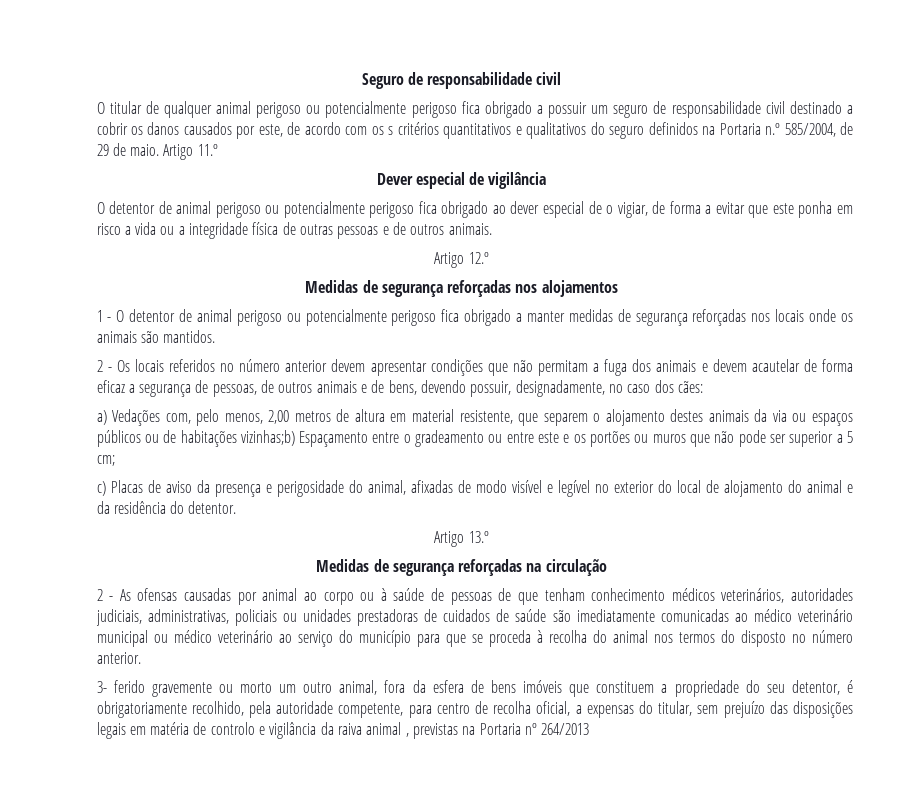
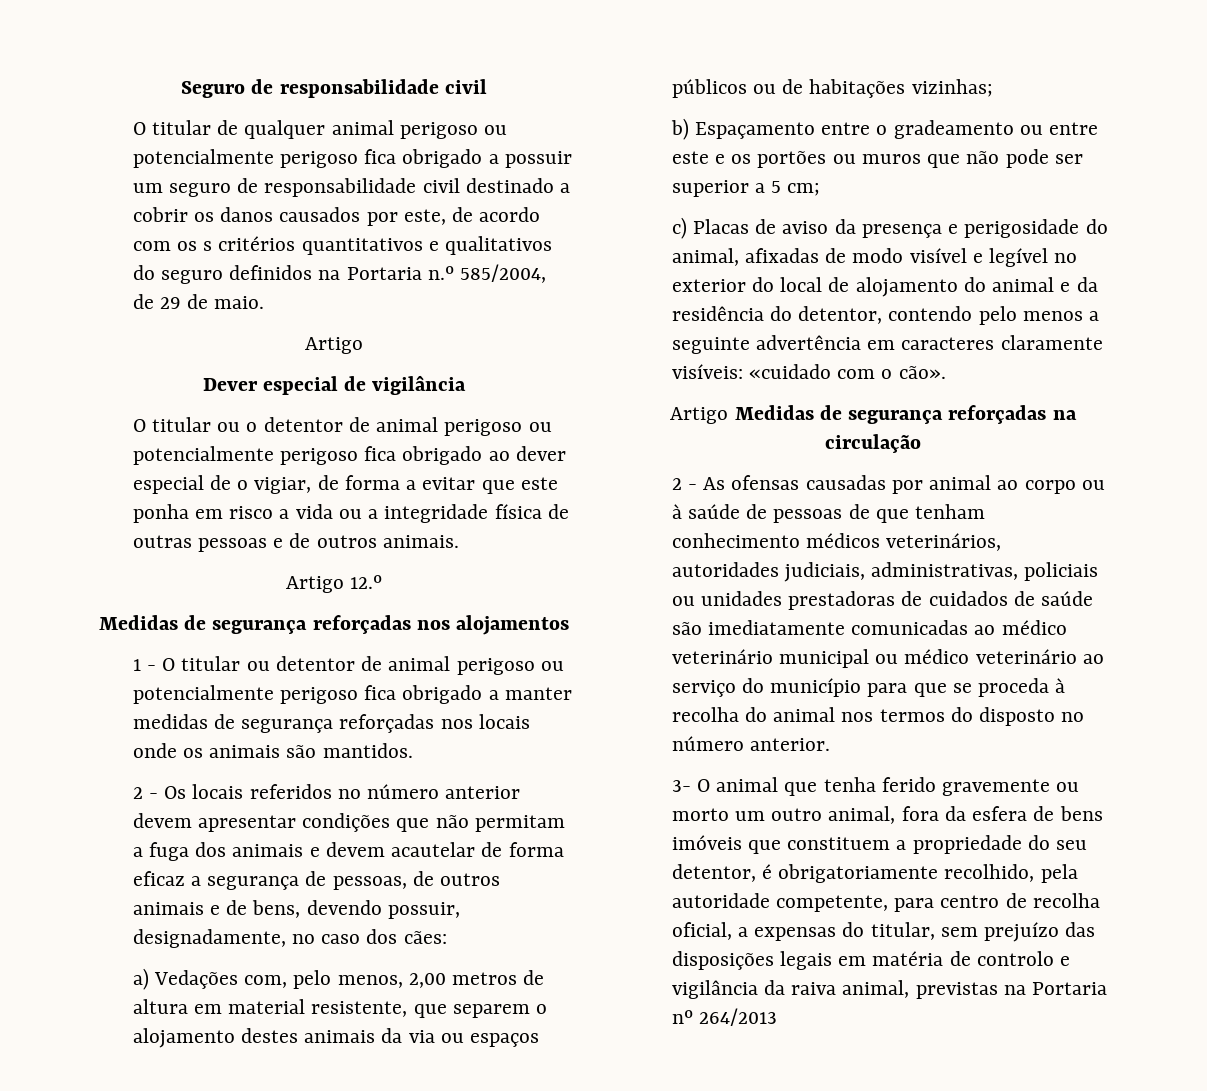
- O titular de qualquer animal perigoso ou potencialmente perigoso fica obrigado a possuir um seguro de responsabilidade civil destinado a cobrir os danos causados por este, de acordo com os s critérios quantitativos e qualitativos do seguro definidos na Portaria n.º 585/2004, de 29 de maio. Artigo 11.º
+ O titular de qualquer animal perigoso ou potencialmente perigoso fica obrigado a possuir um seguro de responsabilidade civil destinado a cobrir os danos causados por este, de acordo com os s critérios quantitativos e qualitativos do seguro definidos na Portaria n.º 585/2004, de 29 de maio.
+ Artigo
- O detentor de animal perigoso ou potencialmente perigoso fica obrigado ao dever especial de o vigiar, de forma a evitar que este ponha em risco a vida ou a integridade física de outras pessoas e de outros animais.
+ O titular ou o detentor de animal perigoso ou potencialmente perigoso fica obrigado ao dever especial de o vigiar, de forma a evitar que este ponha em risco a vida ou a integridade física de outras pessoas e de outros animais.
- 1 - O detentor de animal perigoso ou potencialmente perigoso fica obrigado a manter medidas de segurança reforçadas nos locais onde os animais são mantidos.
+ 1 - O titular ou detentor de animal perigoso ou potencialmente perigoso fica obrigado a manter medidas de segurança reforçadas nos locais onde os animais são mantidos.
- a) Vedações com, pelo menos, 2,00 metros de altura em material resistente, que separem o alojamento destes animais da via ou espaços públicos ou de habitações vizinhas;b) Espaçamento entre o gradeamento ou entre este e os portões ou muros que não pode ser superior a 5 cm;
+ a) Vedações com, pelo menos, 2,00 metros de altura em material resistente, que separem o alojamento destes animais da via ou espaços públicos ou de habitações vizinhas;
+ b) Espaçamento entre o gradeamento ou entre este e os portões ou muros que não pode ser superior a 5 cm;
- c) Placas de aviso da presença e perigosidade do animal, afixadas de modo visível e legível no exterior do local de alojamento do animal e da residência do detentor.
- Artigo 13.º
- Medidas de segurança reforçadas na circulação
+ c) Placas de aviso da presença e perigosidade do animal, afixadas de modo visível e legível no exterior do local de alojamento do animal e da residência do detentor, contendo pelo menos a seguinte advertência em caracteres claramente visíveis: «cuidado com o cão».
+ Artigo Medidas de segurança reforçadas na circulação
- 3- ferido gravemente ou morto um outro animal, fora da esfera de bens imóveis que constituem a propriedade do seu detentor, é obrigatoriamente recolhido, pela autoridade competente, para centro de recolha oficial, a expensas do titular, sem prejuízo das disposições legais em matéria de controlo e vigilância da raiva animal , previstas na Portaria nº 264/2013
+ 3- O animal que tenha ferido gravemente ou morto um outro animal, fora da esfera de bens imóveis que constituem a propriedade do seu detentor, é obrigatoriamente recolhido, pela autoridade competente, para centro de recolha oficial, a expensas do titular, sem prejuízo das disposições legais em matéria de controlo e vigilância da raiva animal, previstas na Portaria nº 264/2013

